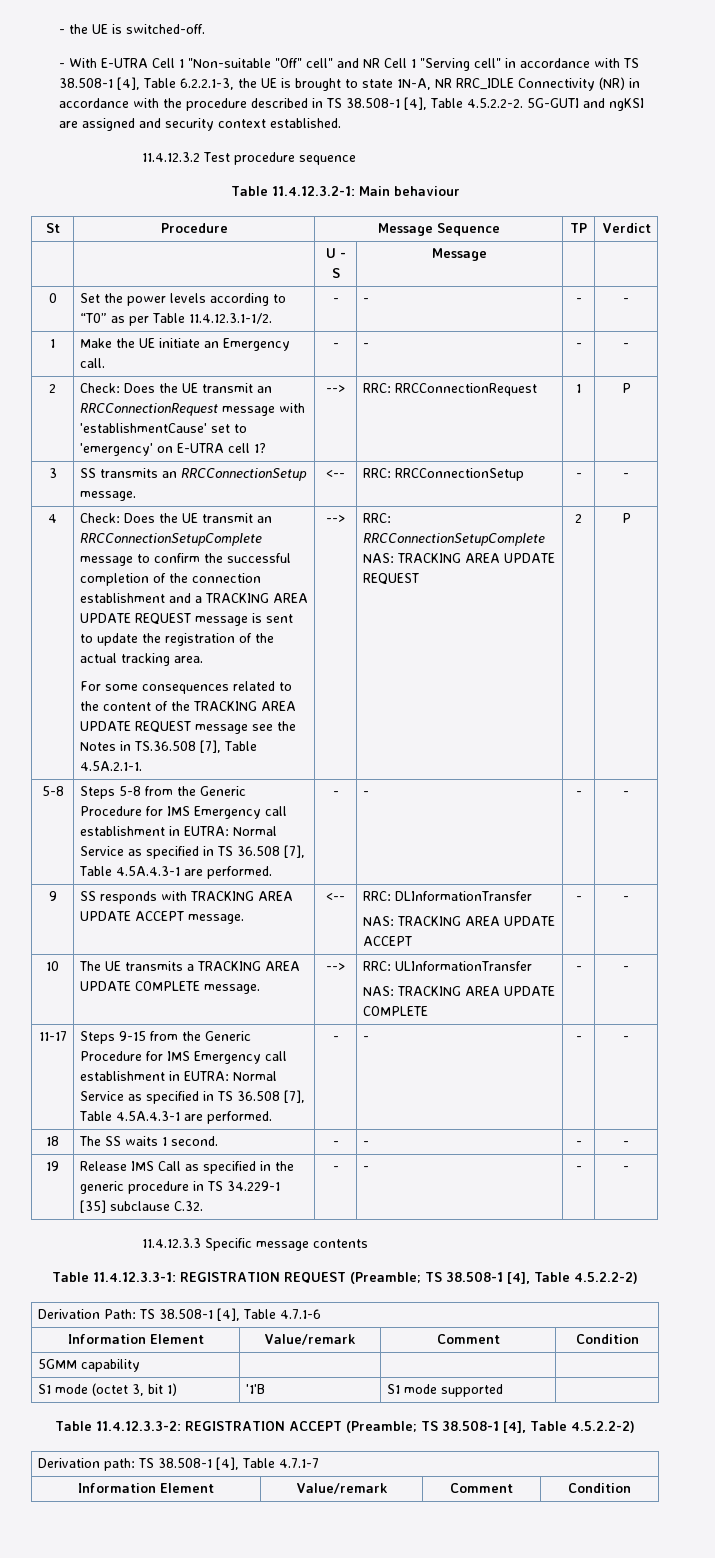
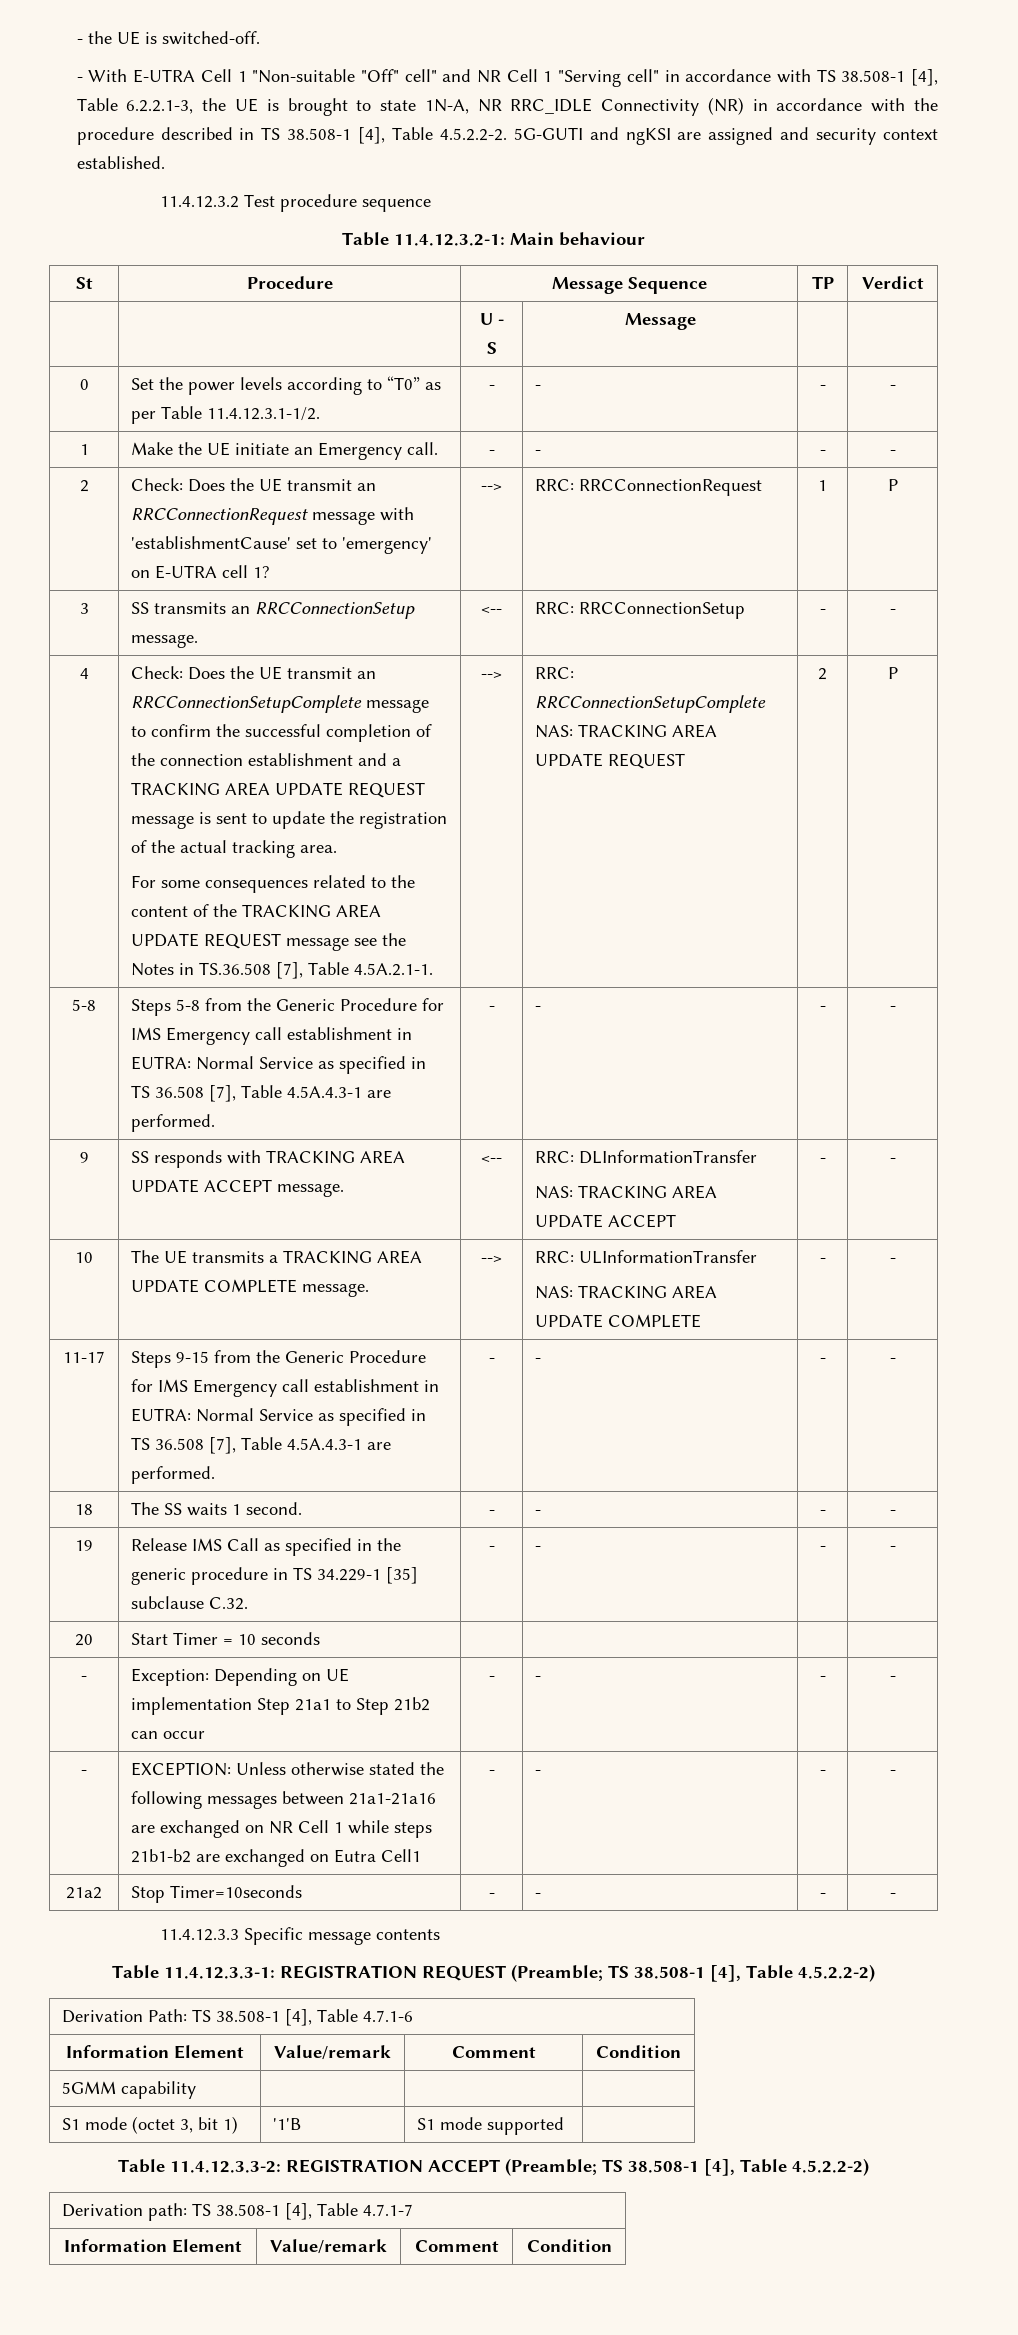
+ 20 | Start Timer = 10 seconds | | | |
+ - | Exception: Depending on UE implementation Step 21a1 to Step 21b2 can occur | - | - | - | -
+ - | EXCEPTION: Unless otherwise stated the following messages between 21a1-21a16 are exchanged on NR Cell 1 while steps 21b1-b2 are exchanged on Eutra Cell1 | - | - | - | -
+ 21a2 | Stop Timer=10seconds | - | - | - | -

